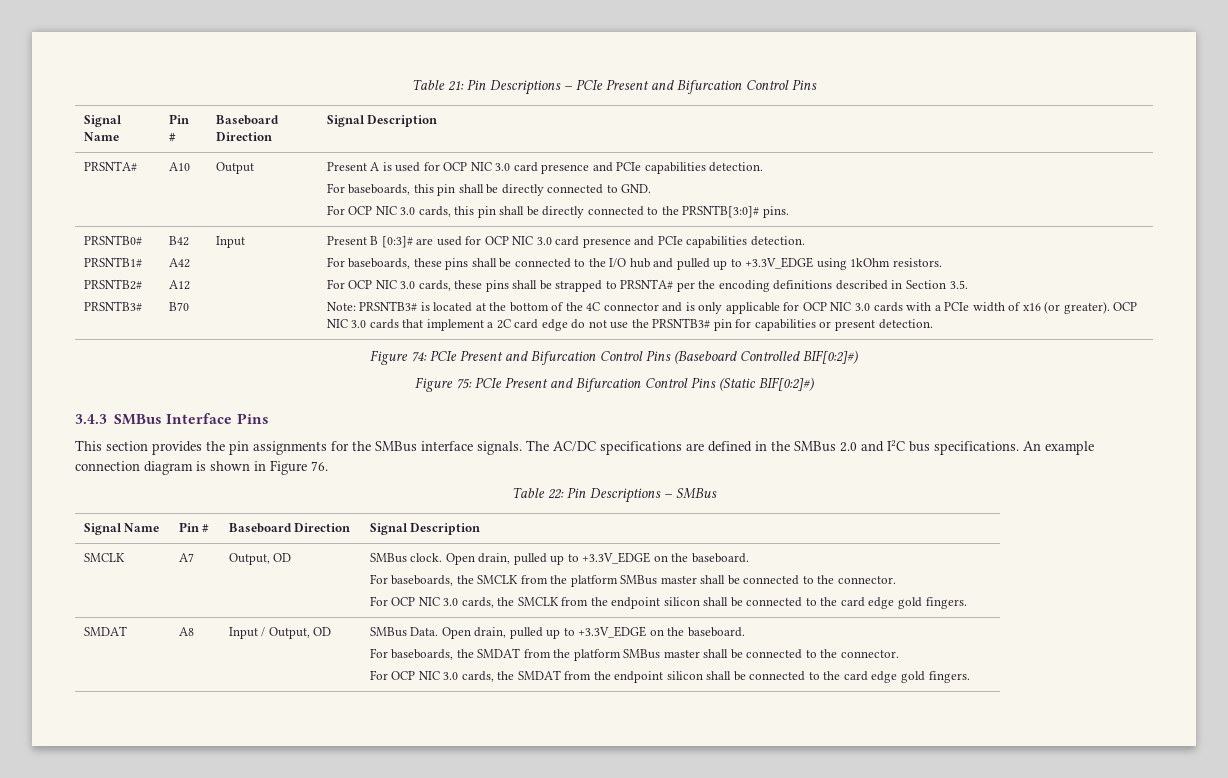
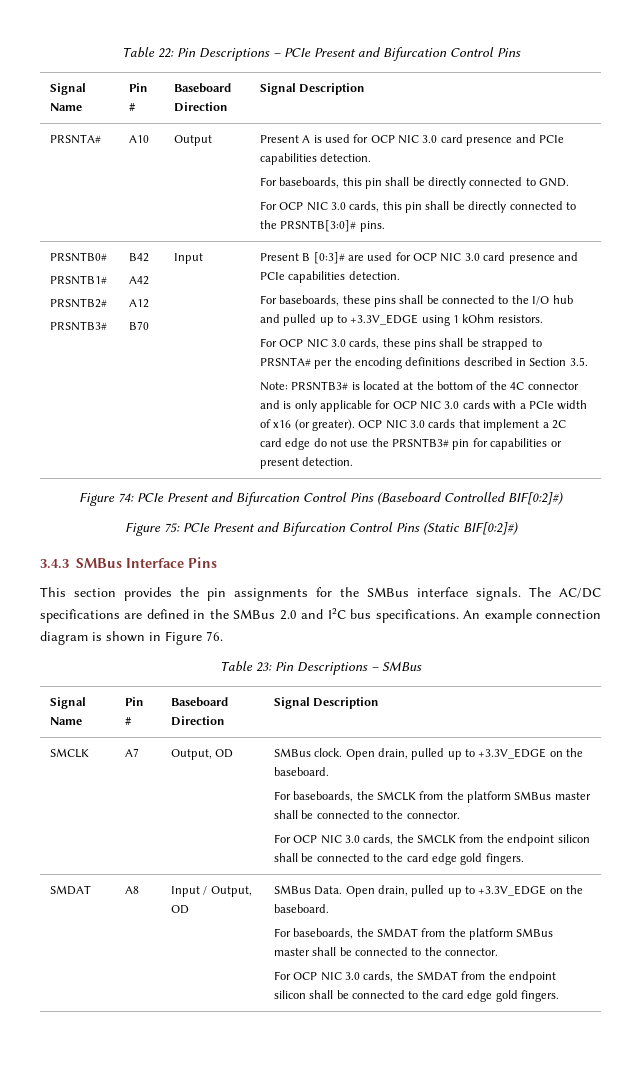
- Table 21: Pin Descriptions – PCIe Present and Bifurcation Control Pins
+ Table 22: Pin Descriptions – PCIe Present and Bifurcation Control Pins
- For baseboards, these pins shall be connected to the I/O hub and pulled up to +3.3V_EDGE using 1kOhm resistors.
+ For baseboards, these pins shall be connected to the I/O hub and pulled up to +3.3V_EDGE using 1 kOhm resistors.
- Table 22: Pin Descriptions – SMBus
+ Table 23: Pin Descriptions – SMBus

